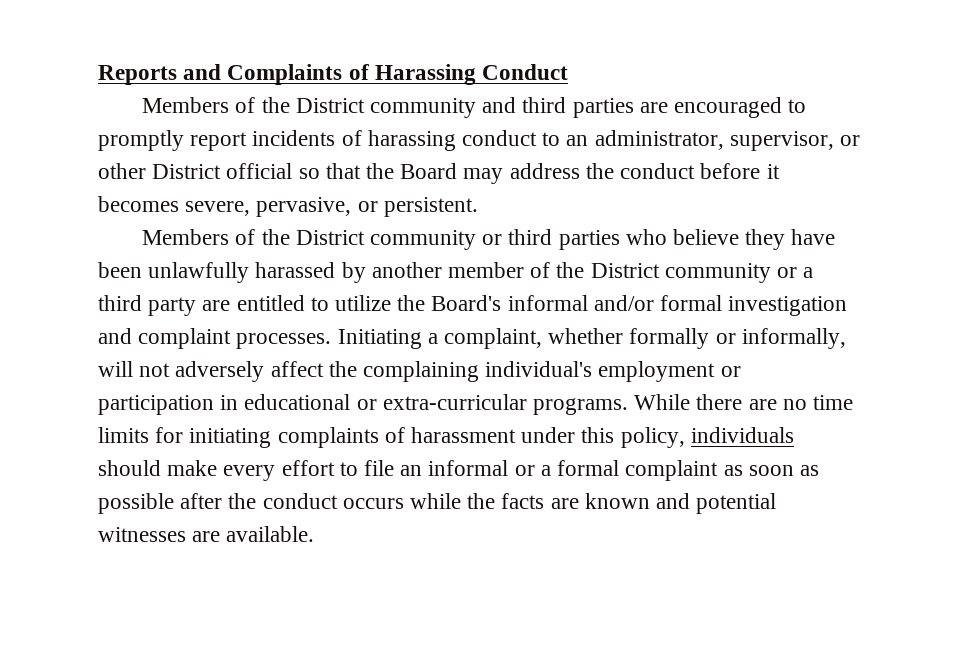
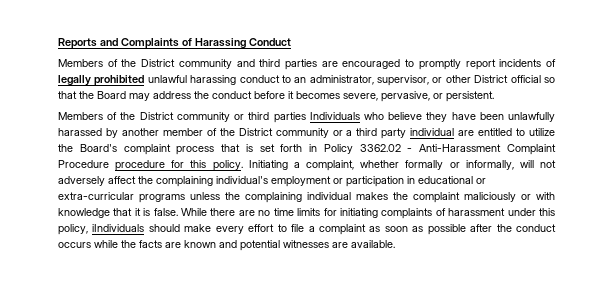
- Members of the District community and third parties are encouraged to promptly report incidents of harassing conduct to an administrator, supervisor, or other District official so that the Board may address the conduct before it becomes severe, pervasive, or persistent.
+ Members of the District community and third parties are encouraged to promptly report incidents of legally prohibited unlawful harassing conduct to an administrator, supervisor, or other District official so that the Board may address the conduct before it becomes severe, pervasive, or persistent.
- Members of the District community or third parties who believe they have been unlawfully harassed by another member of the District community or a third party are entitled to utilize the Board's informal and/or formal investigation and complaint processes.
+ Members of the District community or third parties Individuals who believe they have been unlawfully harassed by another member of the District community or a third party individual are entitled to utilize the Board's complaint process that is set forth in Policy 3362.02 - Anti-Harassment Complaint Procedure procedure for this policy.
- Initiating a complaint, whether formally or informally, will not adversely affect the complaining individual's employment or participation in educational or extra-curricular programs.
+ Initiating a complaint, whether formally or informally, will not adversely affect the complaining individual's employment or participation in educational or extra-curricular programs unless the complaining individual makes the complaint maliciously or with knowledge that it is false.
- While there are no time limits for initiating complaints of harassment under this policy, individuals should make every effort to file an informal or a formal complaint as soon as possible after the conduct occurs while the facts are known and potential witnesses are available.
+ While there are no time limits for initiating complaints of harassment under this policy, iIndividuals should make every effort to file a complaint as soon as possible after the conduct occurs while the facts are known and potential witnesses are available.

